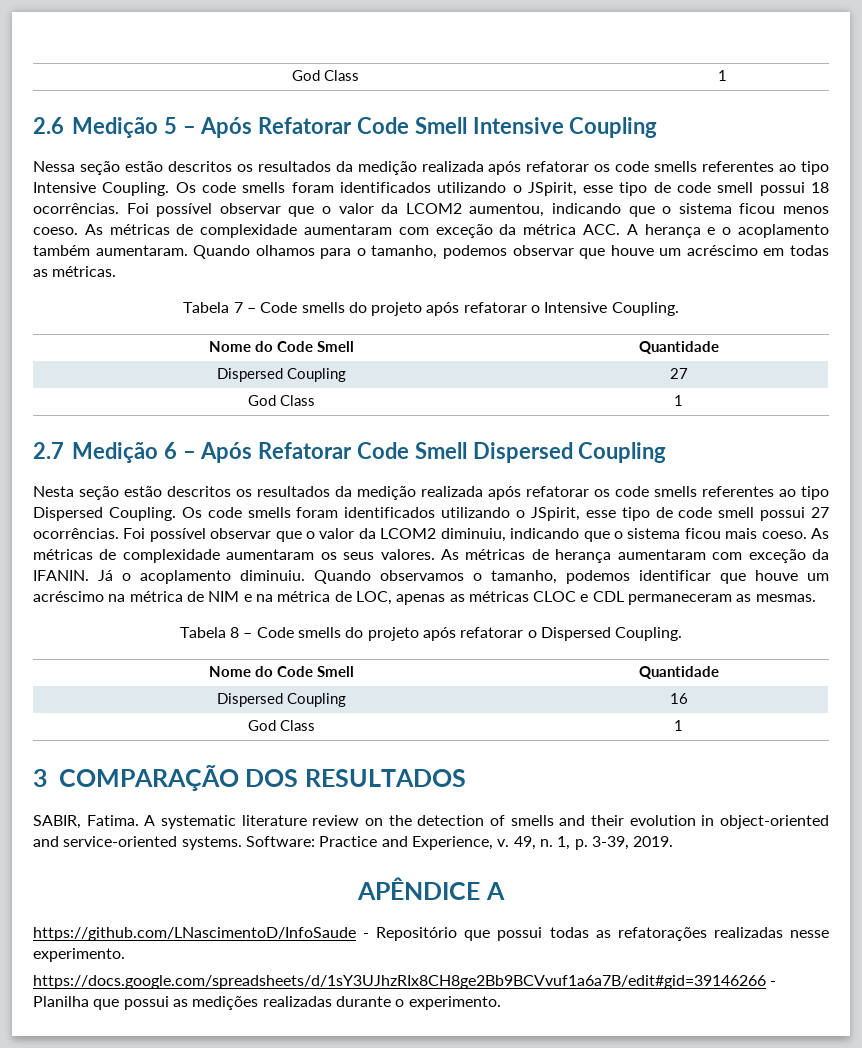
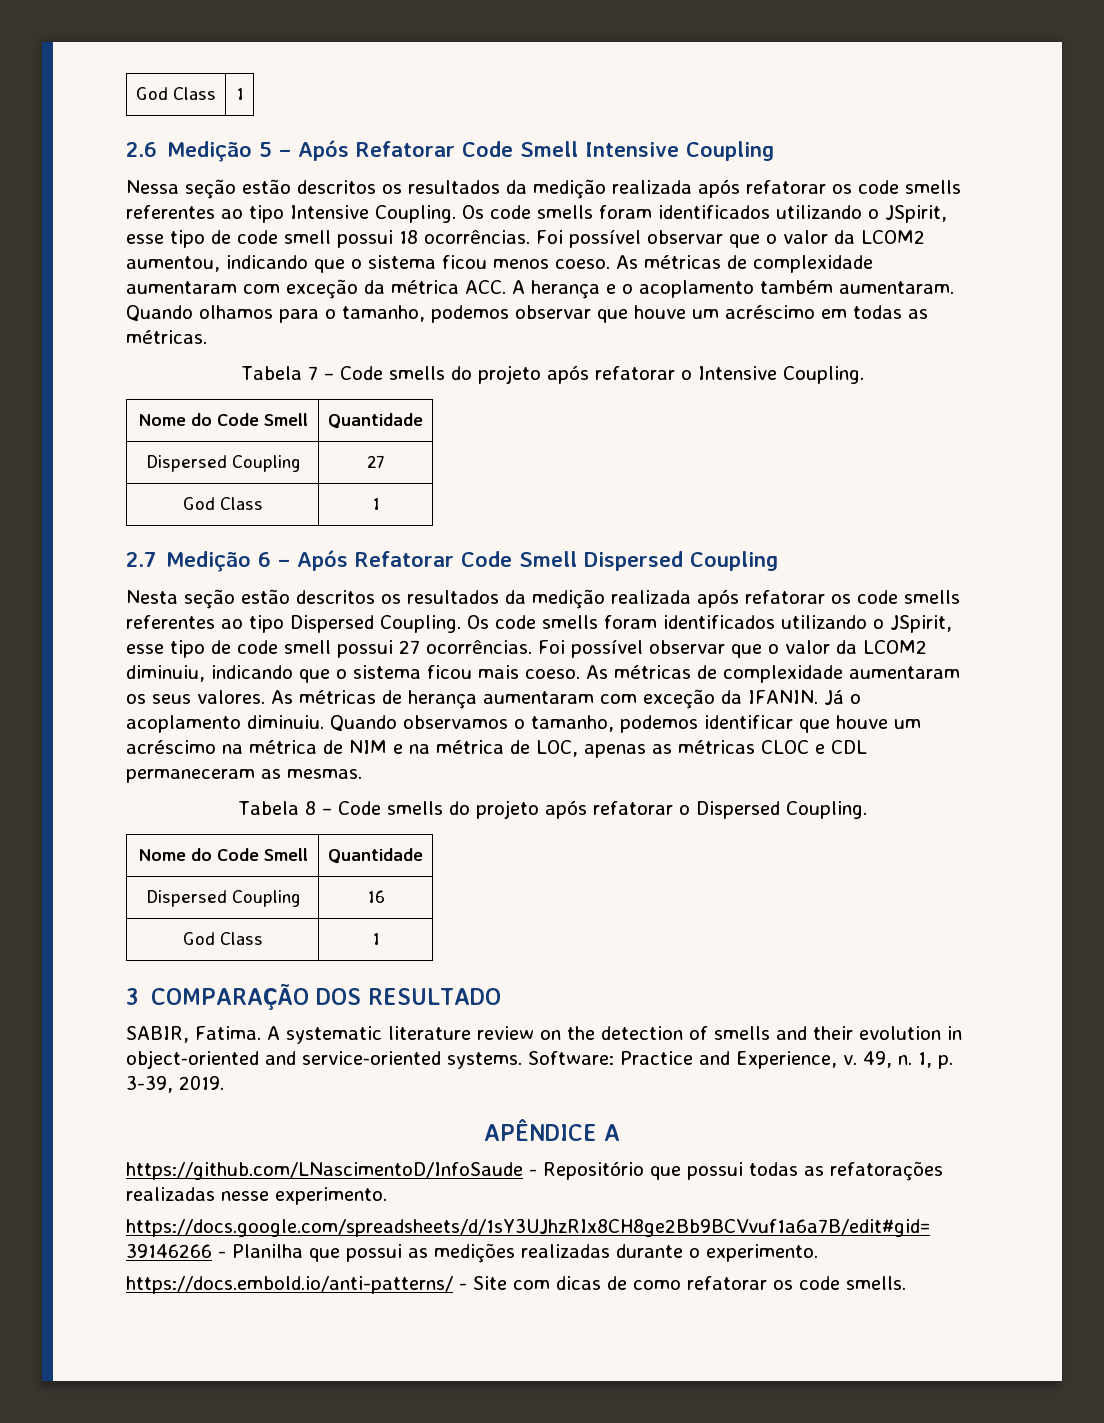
- 3 COMPARAÇÃO DOS RESULTADOS
+ 3 COMPARAÇÃO DOS RESULTADO
+ https://docs.embold.io/anti-patterns/ - Site com dicas de como refatorar os code smells.

